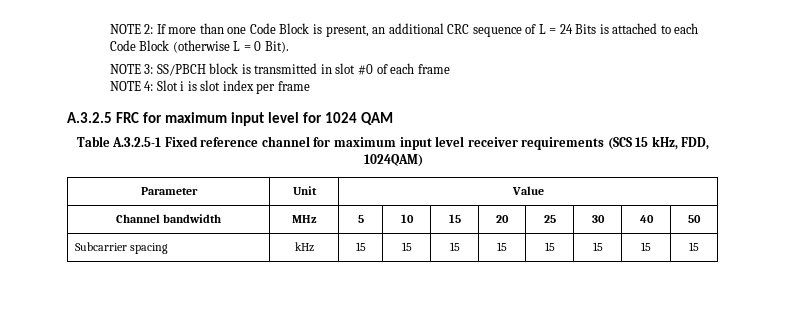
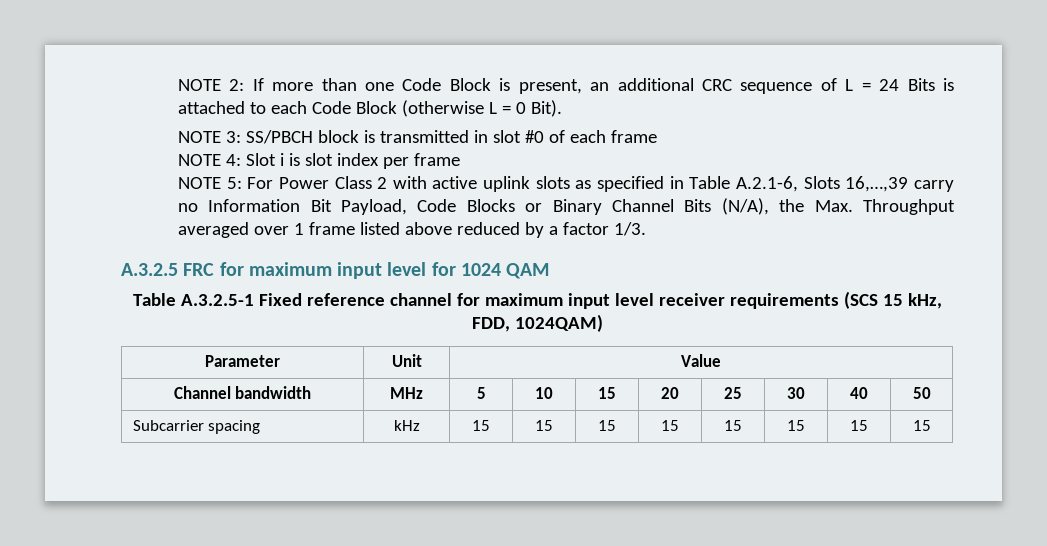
+ NOTE 5: For Power Class 2 with active uplink slots as specified in Table A.2.1-6, Slots 16,…,39 carry no Information Bit Payload, Code Blocks or Binary Channel Bits (N/A), the Max. Throughput averaged over 1 frame listed above reduced by a factor 1/3.

